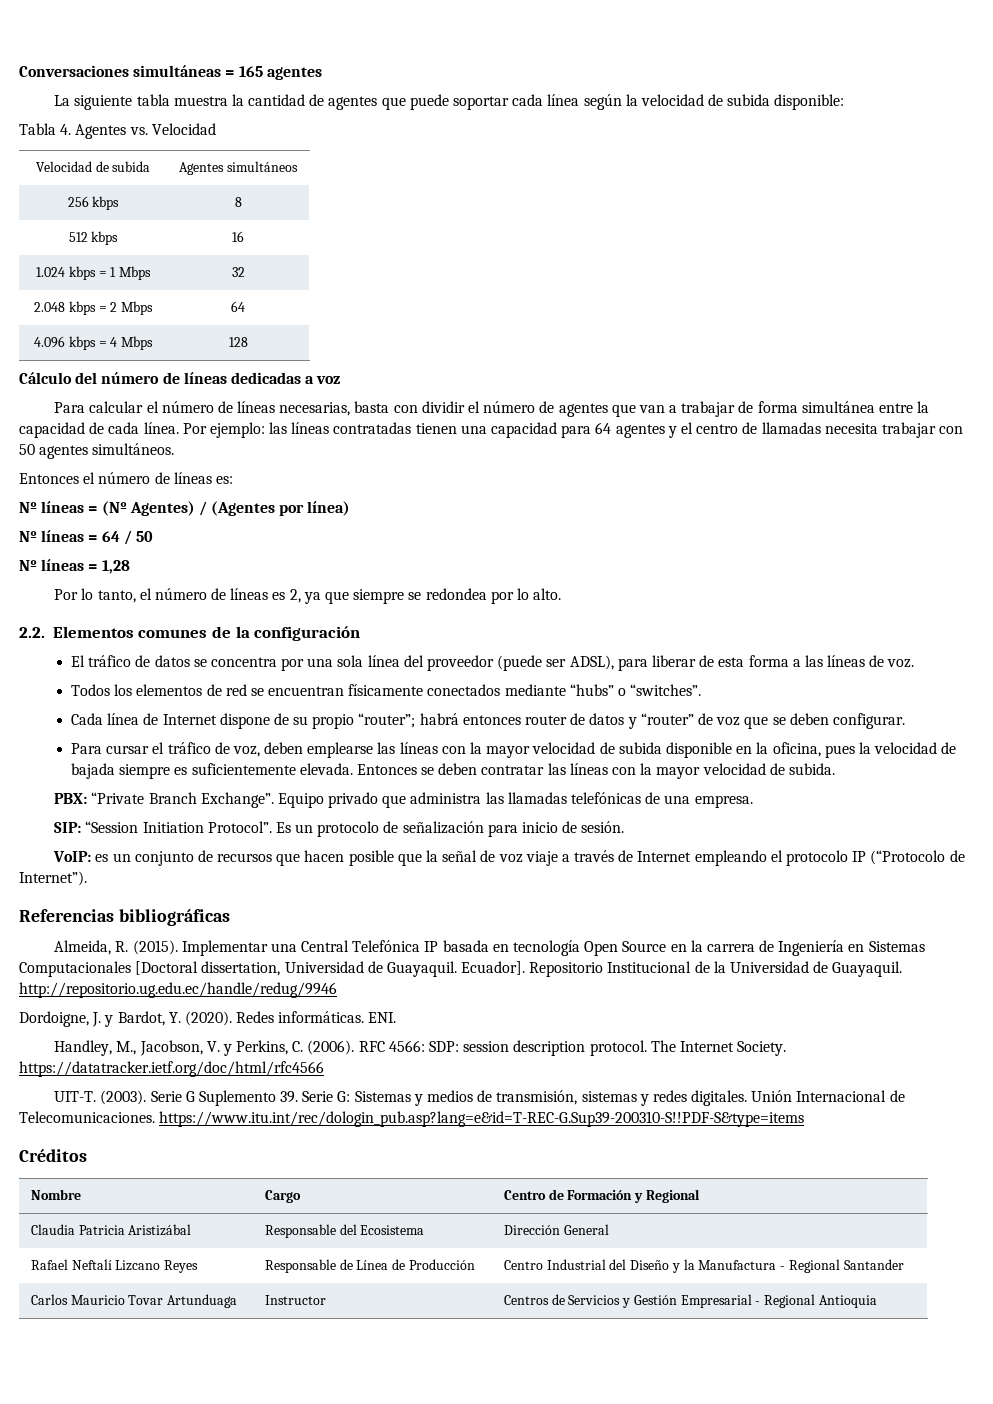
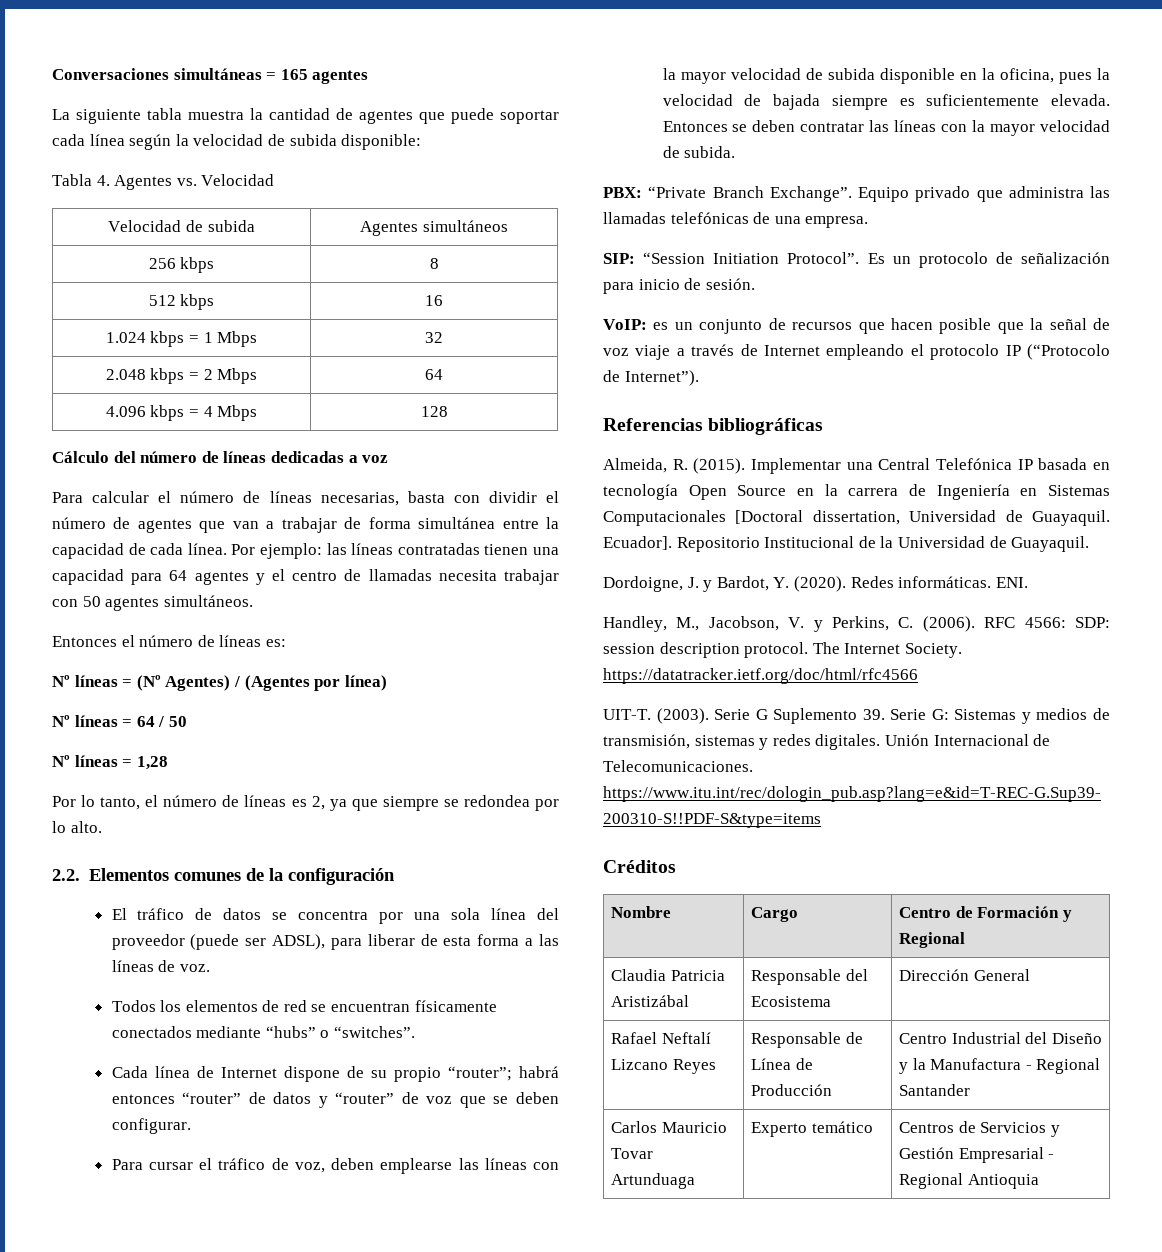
- Cada línea de Internet dispone de su propio “router”; habrá entonces router de datos y “router” de voz que se deben configurar.
+ Cada línea de Internet dispone de su propio “router”; habrá entonces “router” de datos y “router” de voz que se deben configurar.
- Repositorio Institucional de la Universidad de Guayaquil. http://repositorio.ug.edu.ec/handle/redug/9946
+ Repositorio Institucional de la Universidad de Guayaquil.
- Carlos Mauricio Tovar Artunduaga | Instructor | Centros de Servicios y Gestión Empresarial - Regional Antioquia
+ Carlos Mauricio Tovar Artunduaga | Experto temático | Centros de Servicios y Gestión Empresarial - Regional Antioquia

